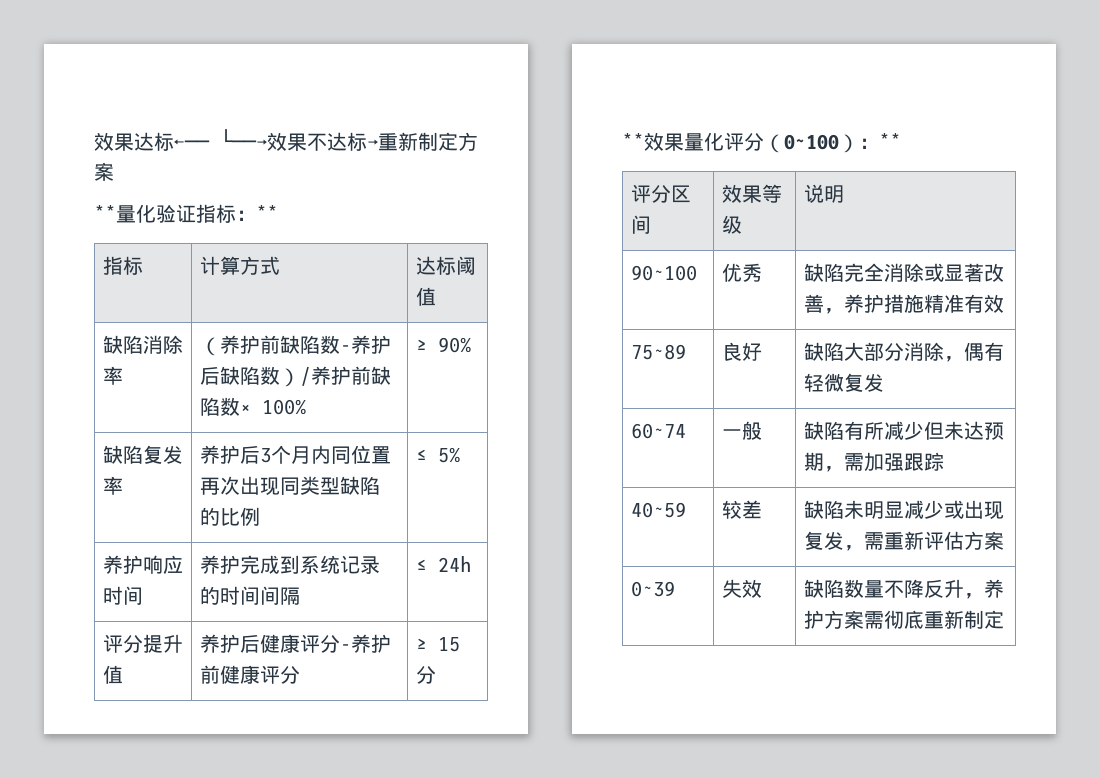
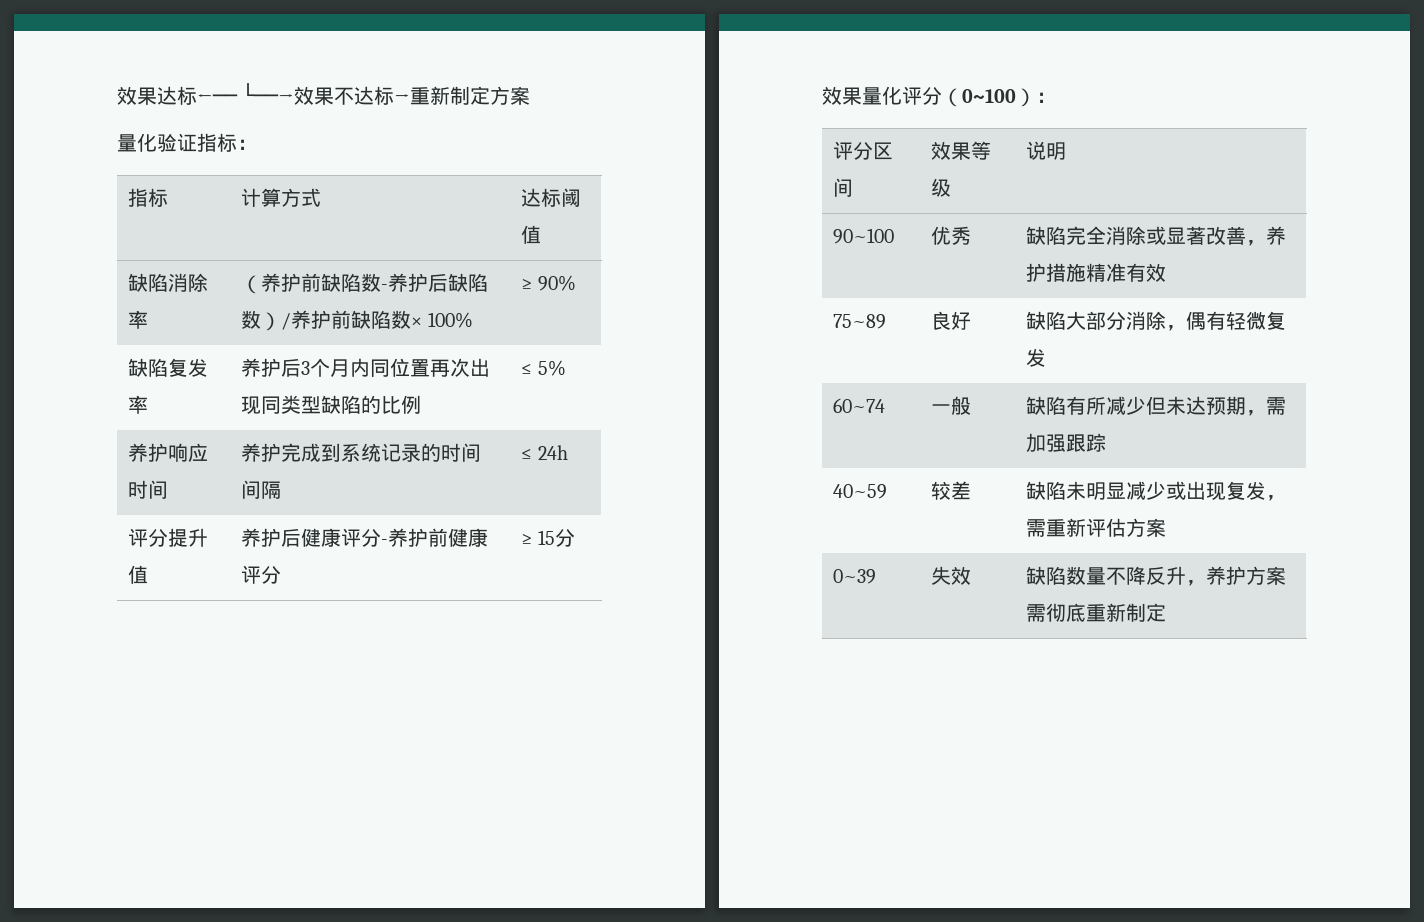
- **量化验证指标：**
+ 量化验证指标：
- **效果量化评分（0~100）：**
+ 效果量化评分（0~100）：

